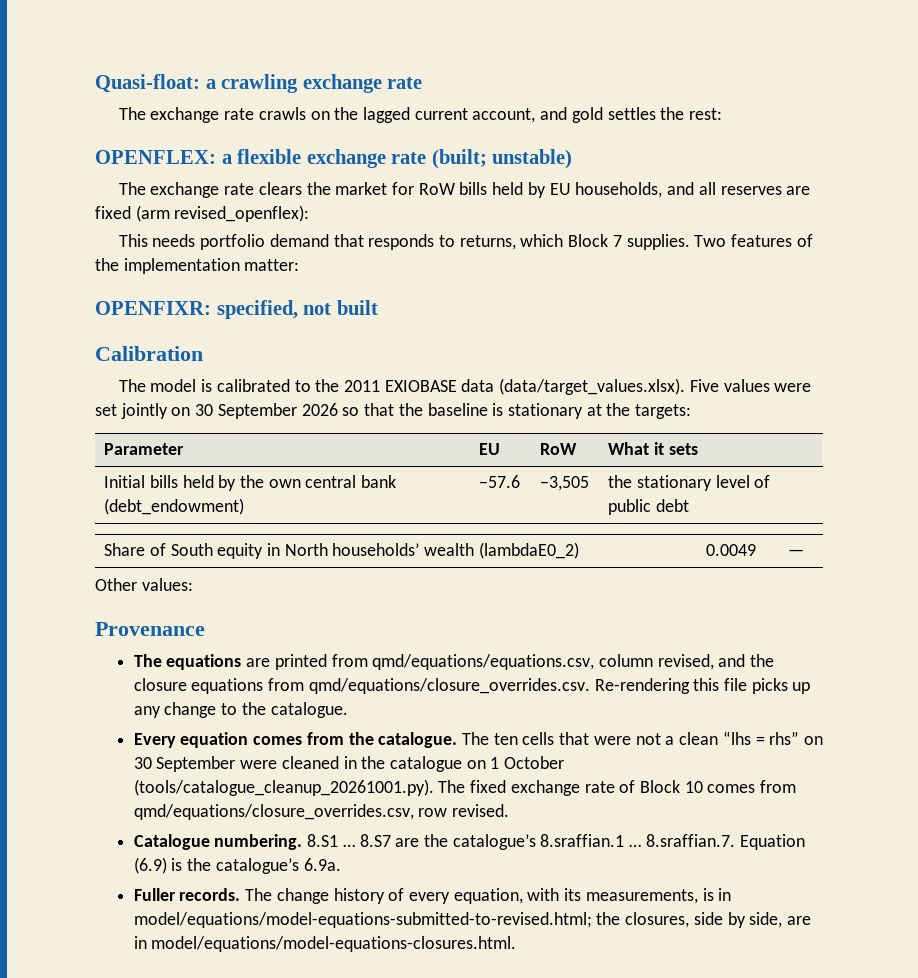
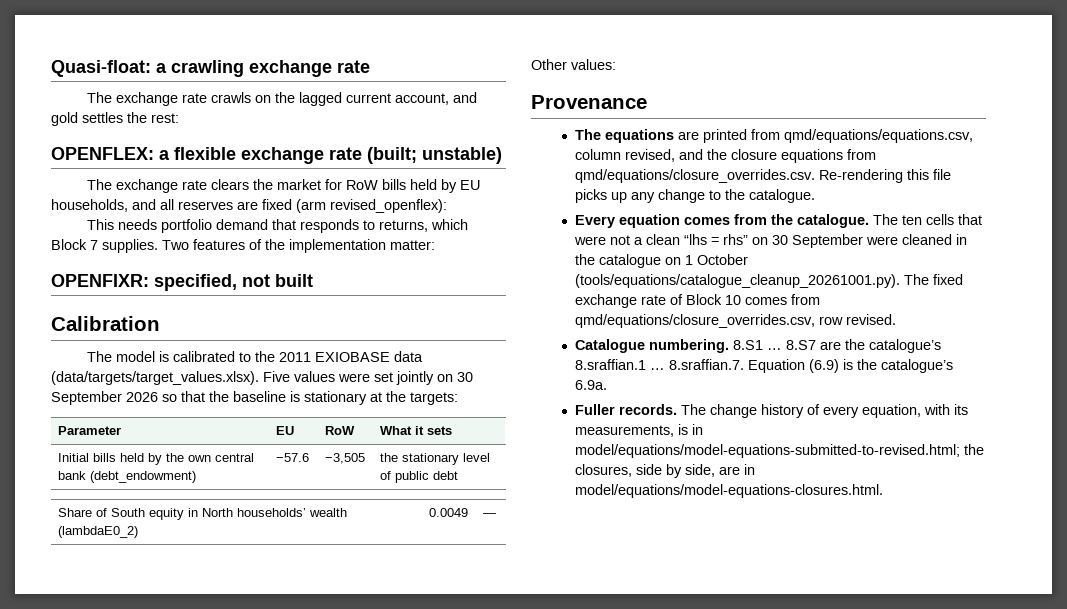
- The model is calibrated to the 2011 EXIOBASE data (data/target_values.xlsx). Five values were set jointly on 30 September 2026 so that the baseline is stationary at the targets:
+ The model is calibrated to the 2011 EXIOBASE data (data/targets/target_values.xlsx). Five values were set jointly on 30 September 2026 so that the baseline is stationary at the targets:
- The ten cells that were not a clean “lhs = rhs” on 30 September were cleaned in the catalogue on 1 October (tools/catalogue_cleanup_20261001.py). The fixed exchange rate of Block 10 comes from qmd/equations/closure_overrides.csv, row revised.
+ The ten cells that were not a clean “lhs = rhs” on 30 September were cleaned in the catalogue on 1 October (tools/equations/catalogue_cleanup_20261001.py). The fixed exchange rate of Block 10 comes from qmd/equations/closure_overrides.csv, row revised.

